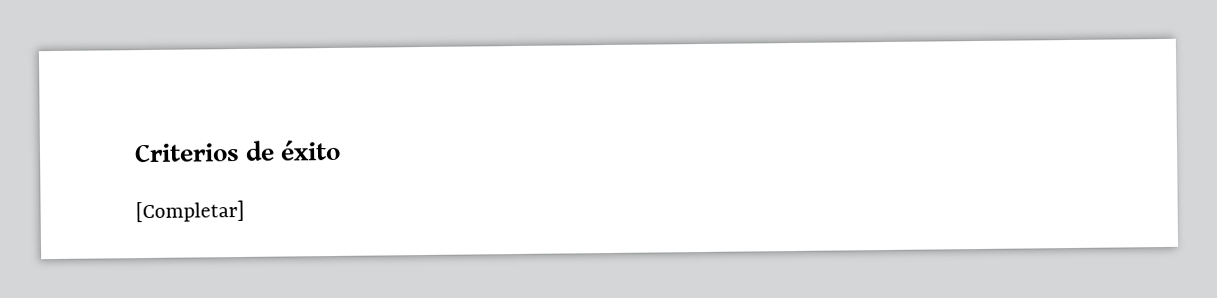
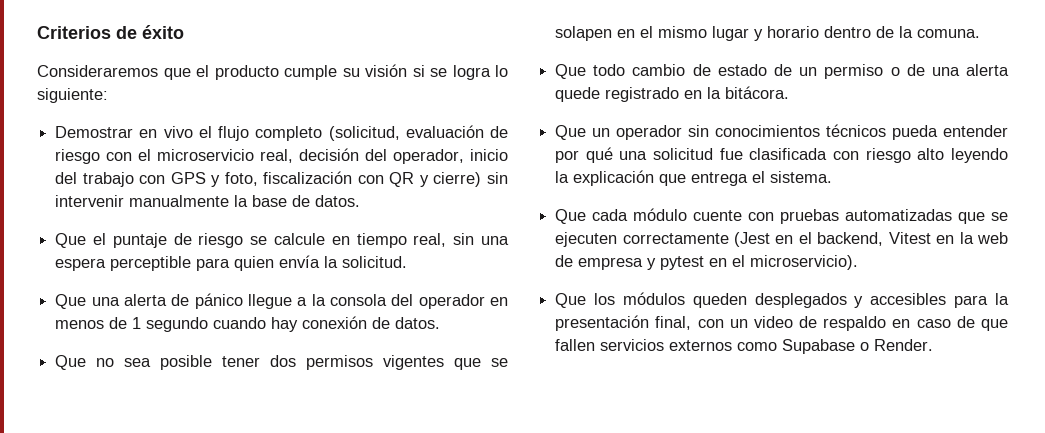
- [Completar]
+ Consideraremos que el producto cumple su visión si se logra lo siguiente:
+ Demostrar en vivo el flujo completo (solicitud, evaluación de riesgo con el microservicio real, decisión del operador, inicio del trabajo con GPS y foto, fiscalización con QR y cierre) sin intervenir manualmente la base de datos.
+ Que el puntaje de riesgo se calcule en tiempo real, sin una espera perceptible para quien envía la solicitud.
+ Que una alerta de pánico llegue a la consola del operador en menos de 1 segundo cuando hay conexión de datos.
+ Que no sea posible tener dos permisos vigentes que se solapen en el mismo lugar y horario dentro de la comuna.
+ Que todo cambio de estado de un permiso o de una alerta quede registrado en la bitácora.
+ Que un operador sin conocimientos técnicos pueda entender por qué una solicitud fue clasificada con riesgo alto leyendo la explicación que entrega el sistema.
+ Que cada módulo cuente con pruebas automatizadas que se ejecuten correctamente (Jest en el backend, Vitest en la web de empresa y pytest en el microservicio).
+ Que los módulos queden desplegados y accesibles para la presentación final, con un video de respaldo en caso de que fallen servicios externos como Supabase o Render.

